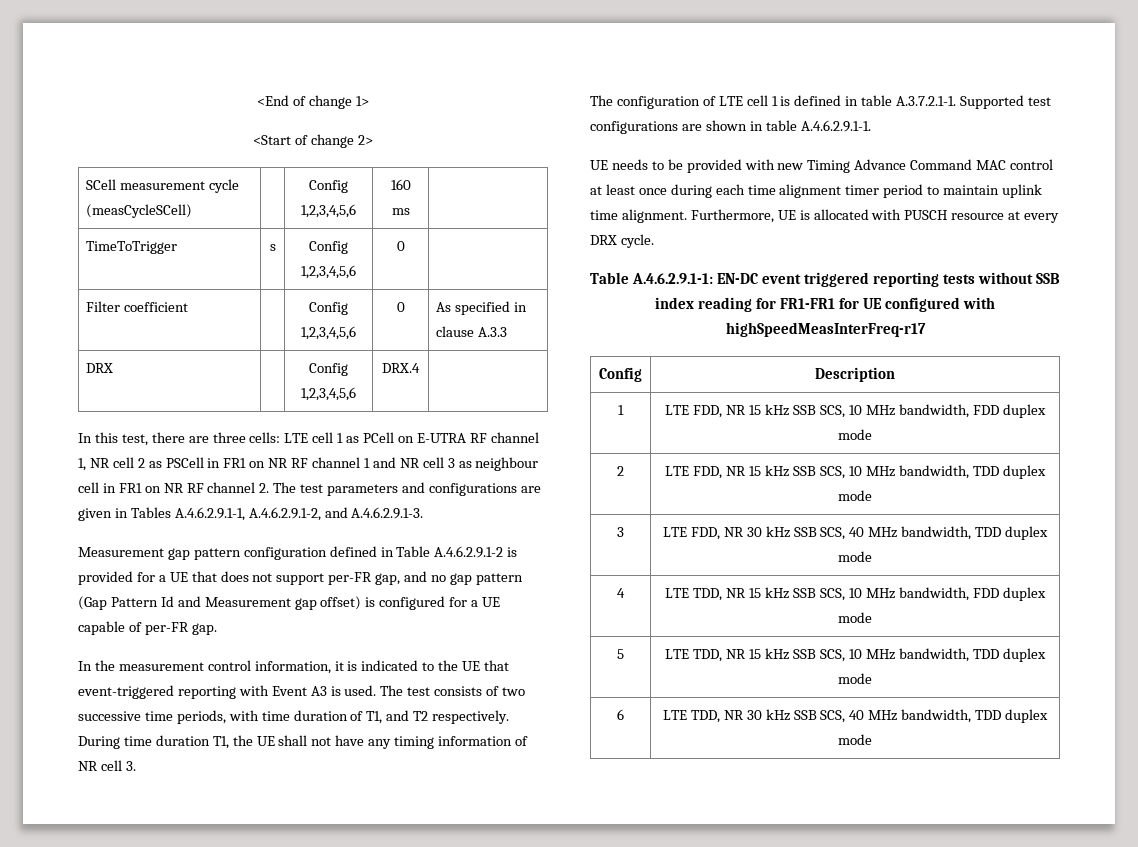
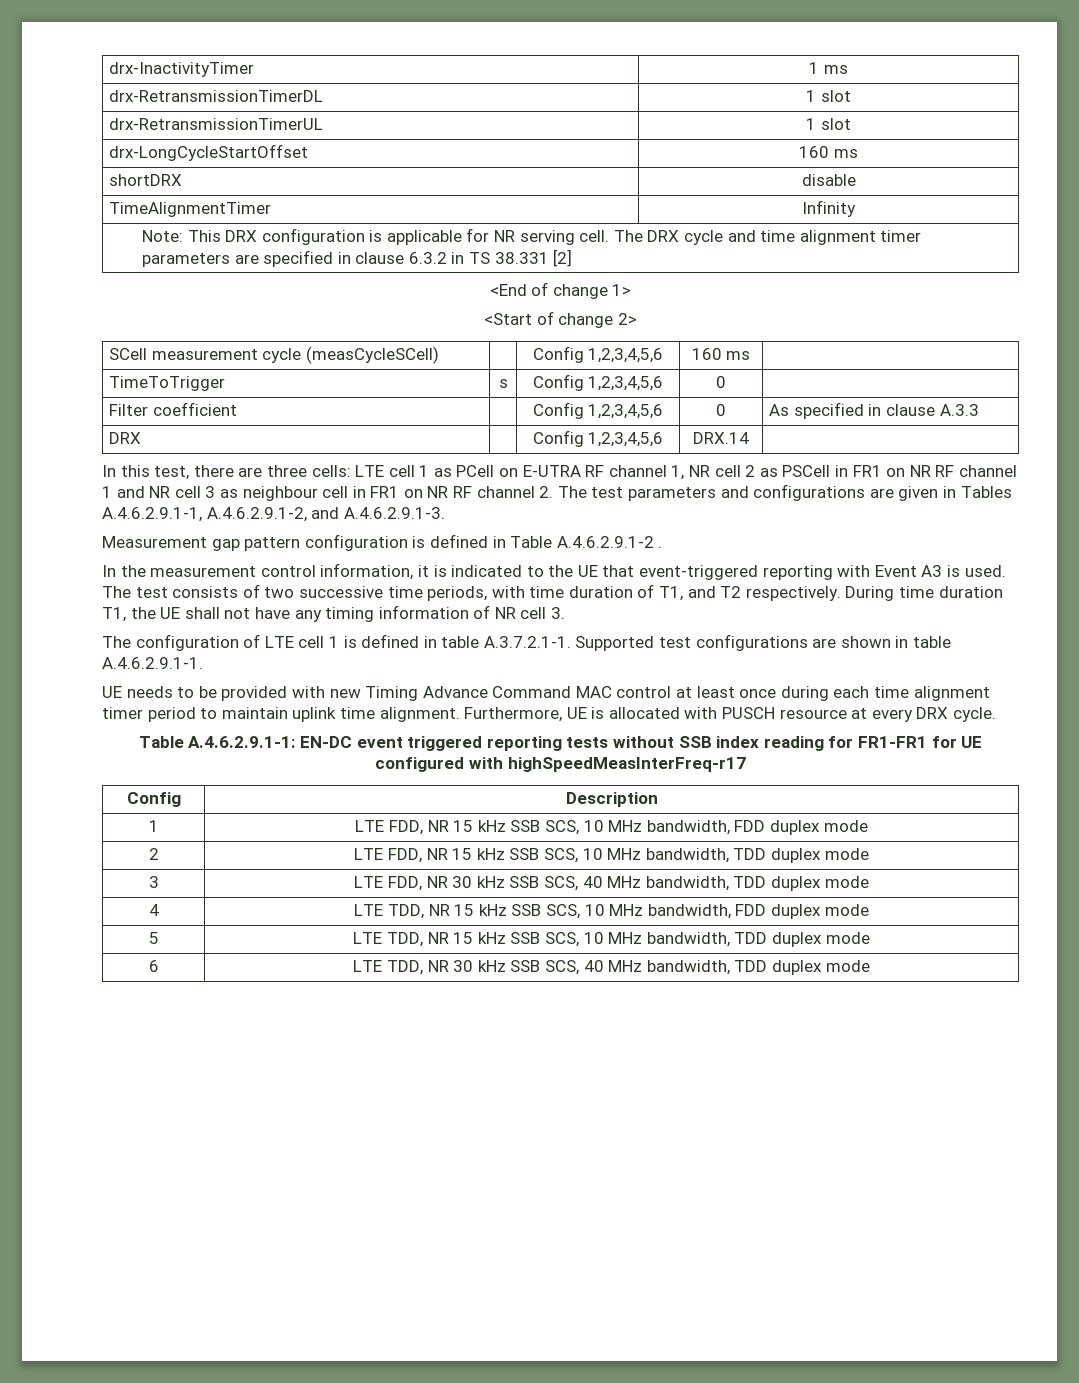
+ drx-InactivityTimer | 1 ms
+ drx-RetransmissionTimerDL | 1 slot
+ drx-RetransmissionTimerUL | 1 slot
+ drx-LongCycleStartOffset | 160 ms
+ shortDRX | disable
+ TimeAlignmentTimer | Infinity
+ Note: This DRX configuration is applicable for NR serving cell. The DRX cycle and time alignment timer parameters are specified in clause 6.3.2 in TS 38.331 [2]
- DRX | | Config 1,2,3,4,5,6 | DRX.4 |
+ DRX | | Config 1,2,3,4,5,6 | DRX.14 |
- Measurement gap pattern configuration defined in Table A.4.6.2.9.1-2 is provided for a UE that does not support per-FR gap, and no gap pattern (Gap Pattern Id and Measurement gap offset) is configured for a UE capable of per-FR gap.
+ Measurement gap pattern configuration is defined in Table A.4.6.2.9.1-2 .

